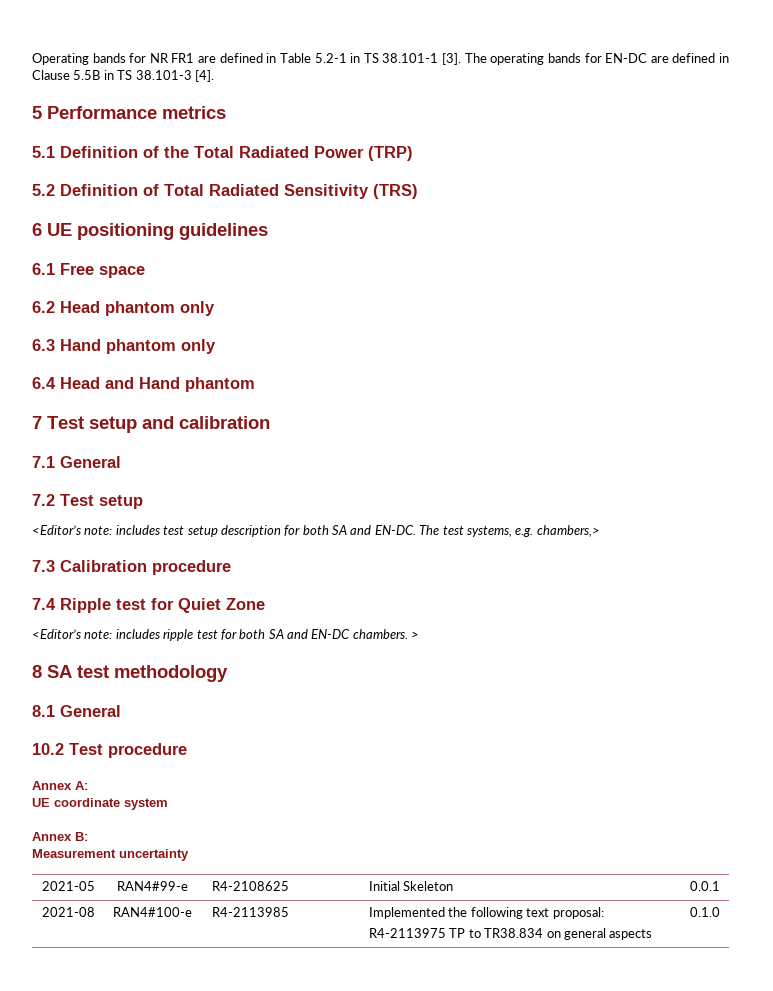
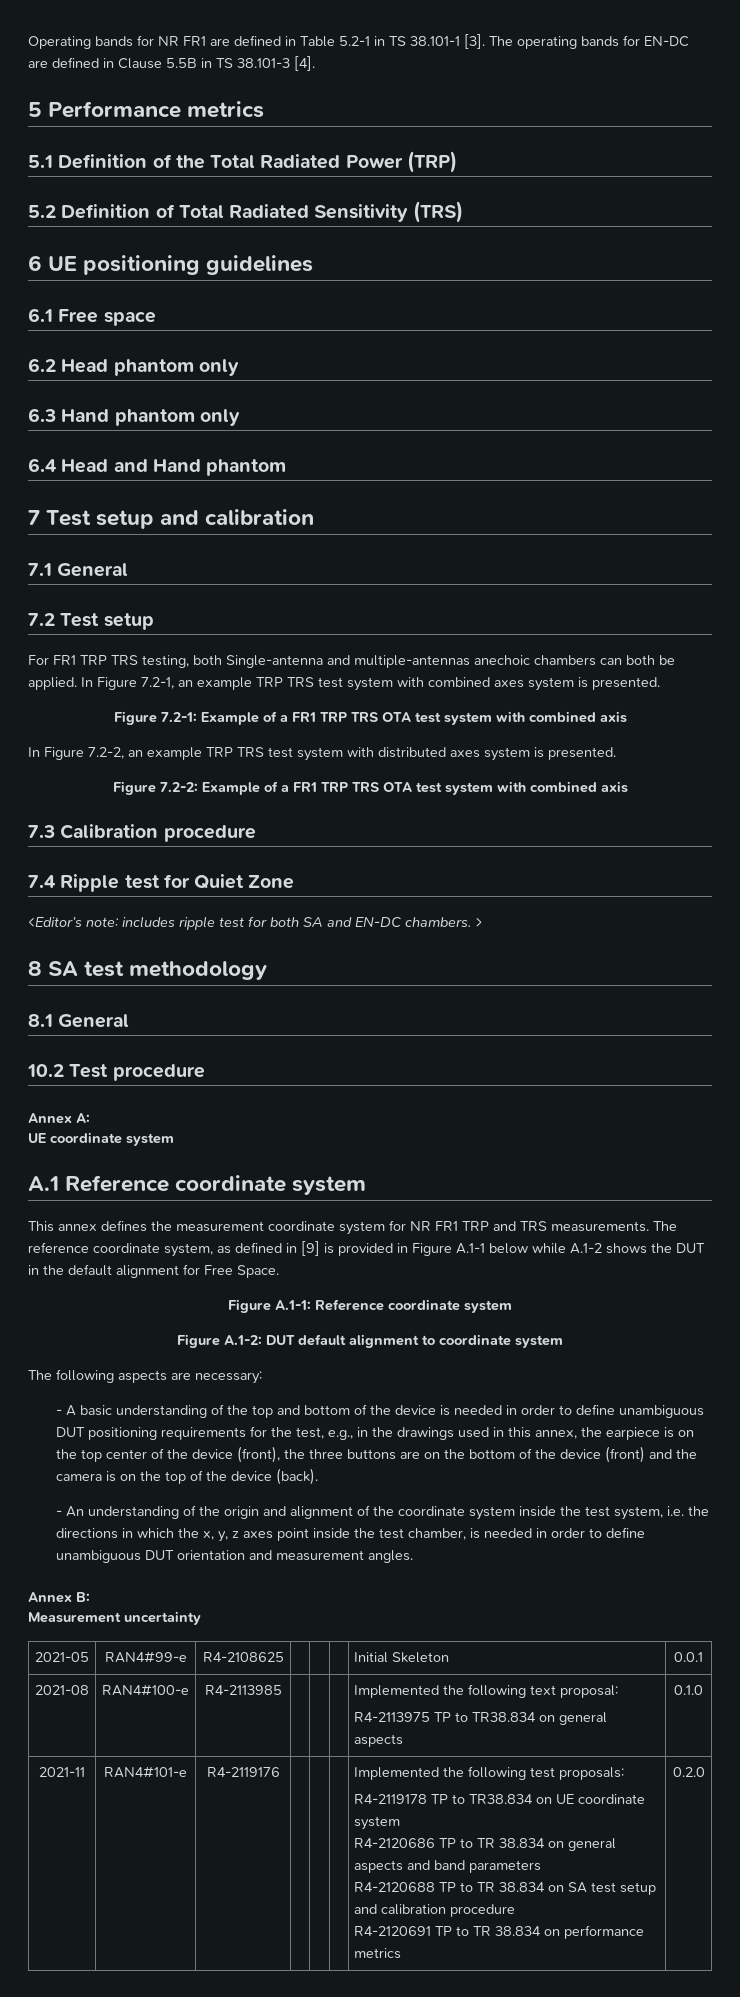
- <Editor’s note: includes test setup description for both SA and EN-DC. The test systems, e.g. chambers,>
+ For FR1 TRP TRS testing, both Single-antenna and multiple-antennas anechoic chambers can both be applied. In Figure 7.2-1, an example TRP TRS test system with combined axes system is presented.
+ Figure 7.2-1: Example of a FR1 TRP TRS OTA test system with combined axis
+ In Figure 7.2-2, an example TRP TRS test system with distributed axes system is presented.
+ Figure 7.2-2: Example of a FR1 TRP TRS OTA test system with combined axis
+ A.1 Reference coordinate system
+ This annex defines the measurement coordinate system for NR FR1 TRP and TRS measurements. The reference coordinate system, as defined in [9] is provided in Figure A.1-1 below while A.1-2 shows the DUT in the default alignment for Free Space.
+ Figure A.1-1: Reference coordinate system
+ Figure A.1-2: DUT default alignment to coordinate system
+ The following aspects are necessary:
+ - A basic understanding of the top and bottom of the device is needed in order to define unambiguous DUT positioning requirements for the test, e.g., in the drawings used in this annex, the earpiece is on the top center of the device (front), the three buttons are on the bottom of the device (front) and the camera is on the top of the device (back).
+ - An understanding of the origin and alignment of the coordinate system inside the test system, i.e. the directions in which the x, y, z axes point inside the test chamber, is needed in order to define unambiguous DUT orientation and measurement angles.
+ 2021-11 | RAN4#101-e | R4-2119176 | | | | Implemented the following test proposals:
+ R4-2119178 TP to TR38.834 on UE coordinate system
+ R4-2120686 TP to TR 38.834 on general aspects and band parameters
+ R4-2120688 TP to TR 38.834 on SA test setup and calibration procedure
+ R4-2120691 TP to TR 38.834 on performance metrics | 0.2.0

